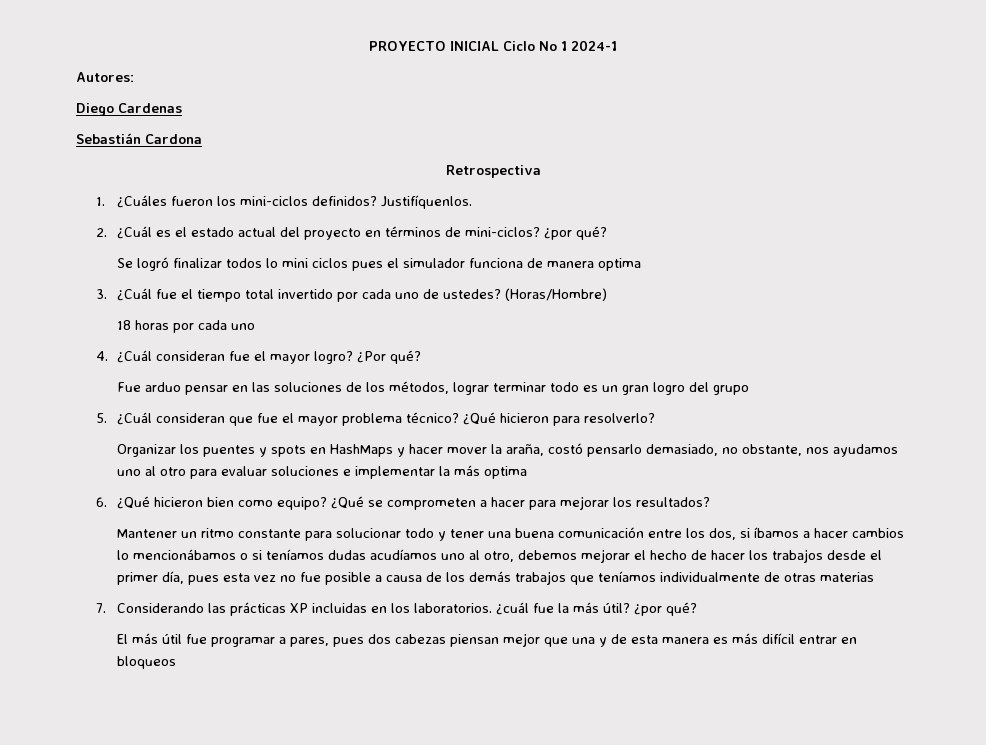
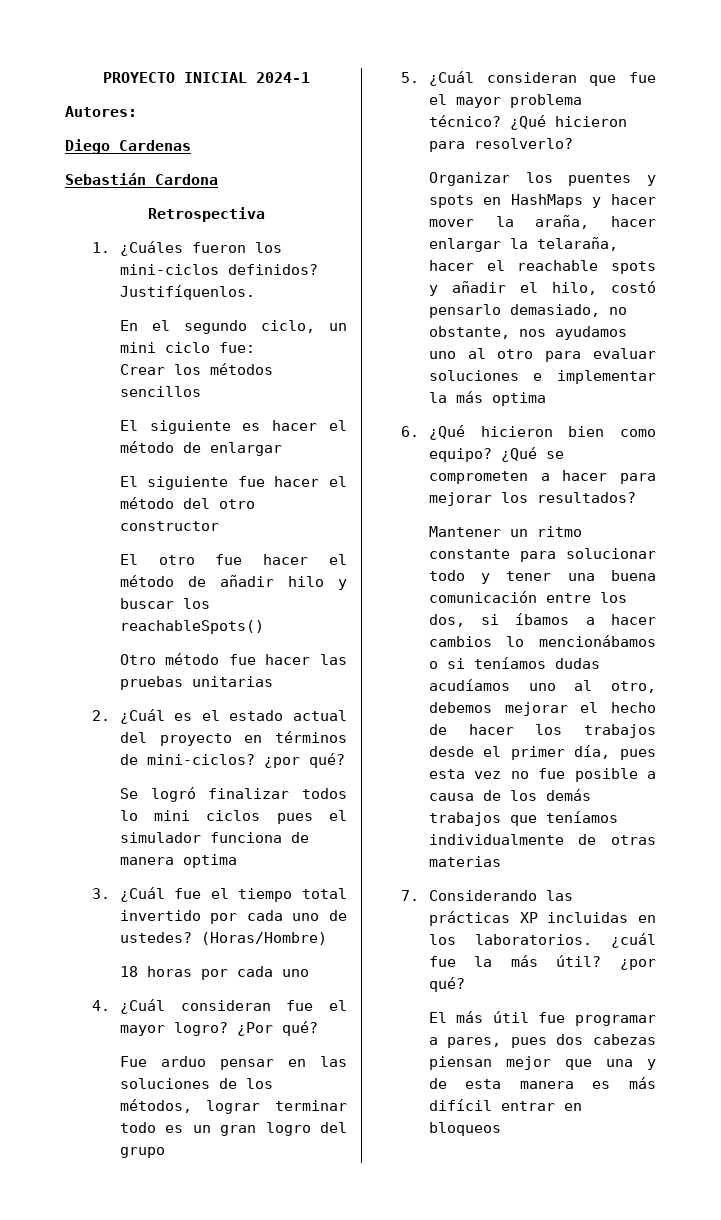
- PROYECTO INICIAL Ciclo No 1 2024-1
+ PROYECTO INICIAL 2024-1
+ En el segundo ciclo, un mini ciclo fue:
+ Crear los métodos sencillos
+ El siguiente es hacer el método de enlargar
+ El siguiente fue hacer el método del otro constructor
+ El otro fue hacer el método de añadir hilo y buscar los reachableSpots()
+ Otro método fue hacer las pruebas unitarias
- Organizar los puentes y spots en HashMaps y hacer mover la araña, costó pensarlo demasiado, no obstante, nos ayudamos uno al otro para evaluar soluciones e implementar la más optima
+ Organizar los puentes y spots en HashMaps y hacer mover la araña, hacer enlargar la telaraña, hacer el reachable spots y añadir el hilo, costó pensarlo demasiado, no obstante, nos ayudamos uno al otro para evaluar soluciones e implementar la más optima

